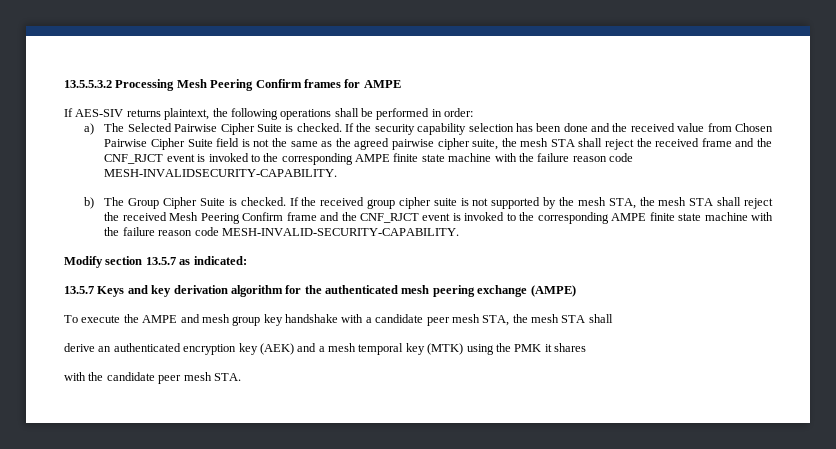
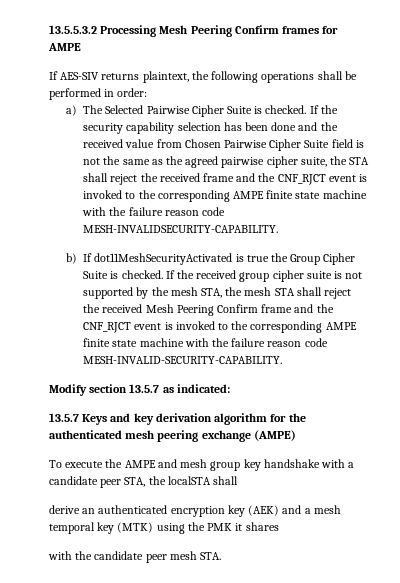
- If the security capability selection has been done and the received value from Chosen Pairwise Cipher Suite field is not the same as the agreed pairwise cipher suite, the mesh STA shall reject the received frame and the CNF_RJCT event is invoked to the corresponding AMPE finite state machine with the failure reason code MESH-INVALIDSECURITY-CAPABILITY.
+ If the security capability selection has been done and the received value from Chosen Pairwise Cipher Suite field is not the same as the agreed pairwise cipher suite, the STA shall reject the received frame and the CNF_RJCT event is invoked to the corresponding AMPE finite state machine with the failure reason code MESH-INVALIDSECURITY-CAPABILITY.
- b) The Group Cipher Suite is checked.
+ b) If dot11MeshSecurityActivated is true the Group Cipher Suite is checked.
- To execute the AMPE and mesh group key handshake with a candidate peer mesh STA, the mesh STA shall
+ To execute the AMPE and mesh group key handshake with a candidate peer STA, the localSTA shall

